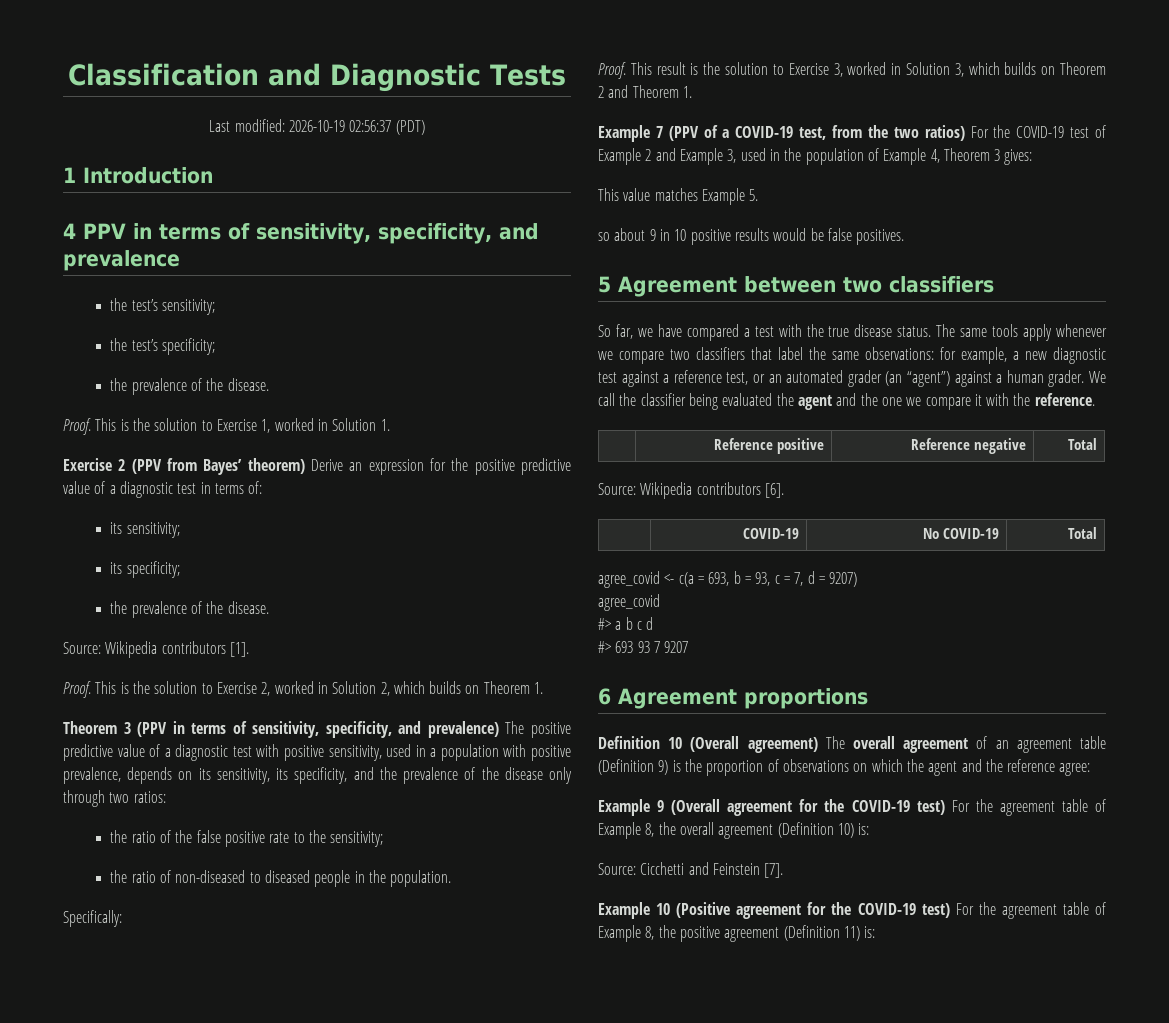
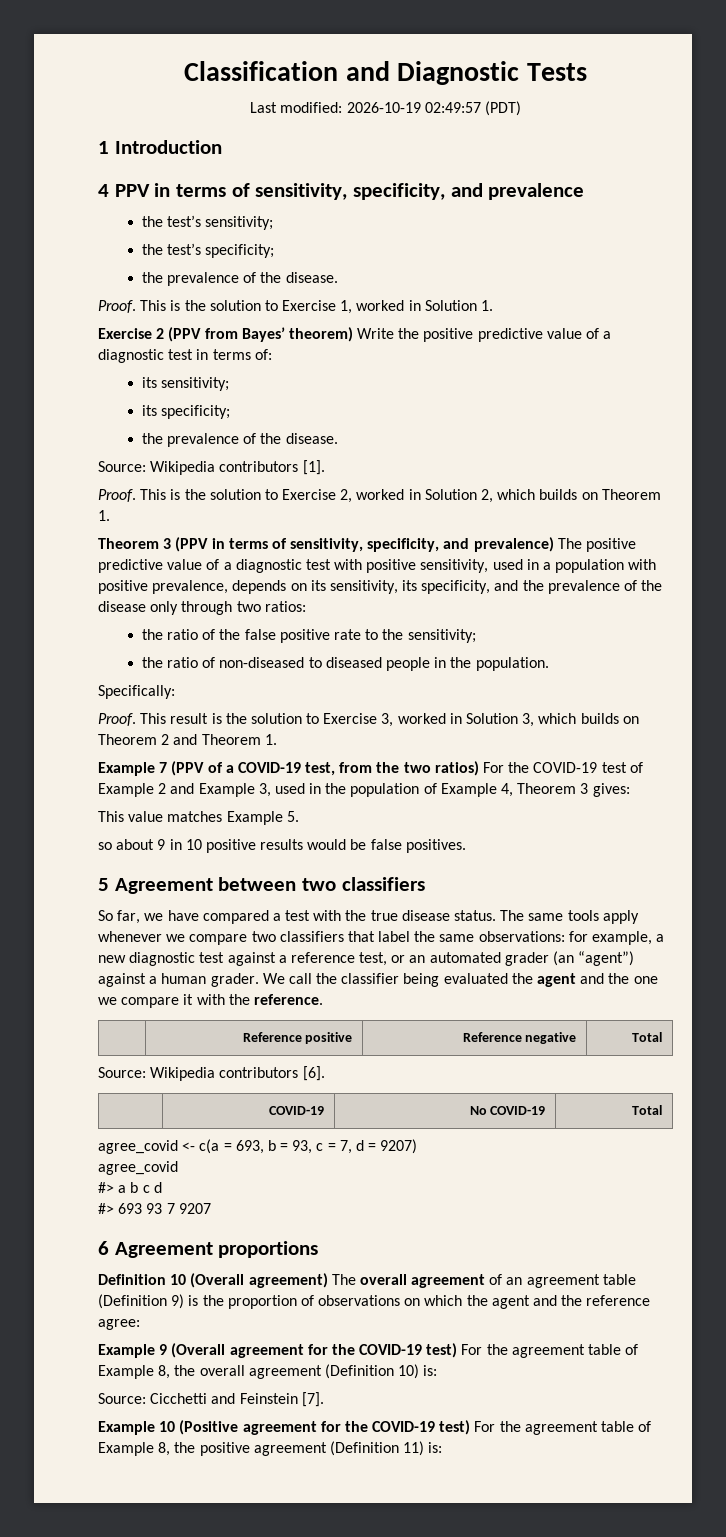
- Last modified: 2026-10-19 02:56:37 (PDT)
+ Last modified: 2026-10-19 02:49:57 (PDT)
- Exercise 2 (PPV from Bayes’ theorem) Derive an expression for the positive predictive value of a diagnostic test in terms of:
+ Exercise 2 (PPV from Bayes’ theorem) Write the positive predictive value of a diagnostic test in terms of:

